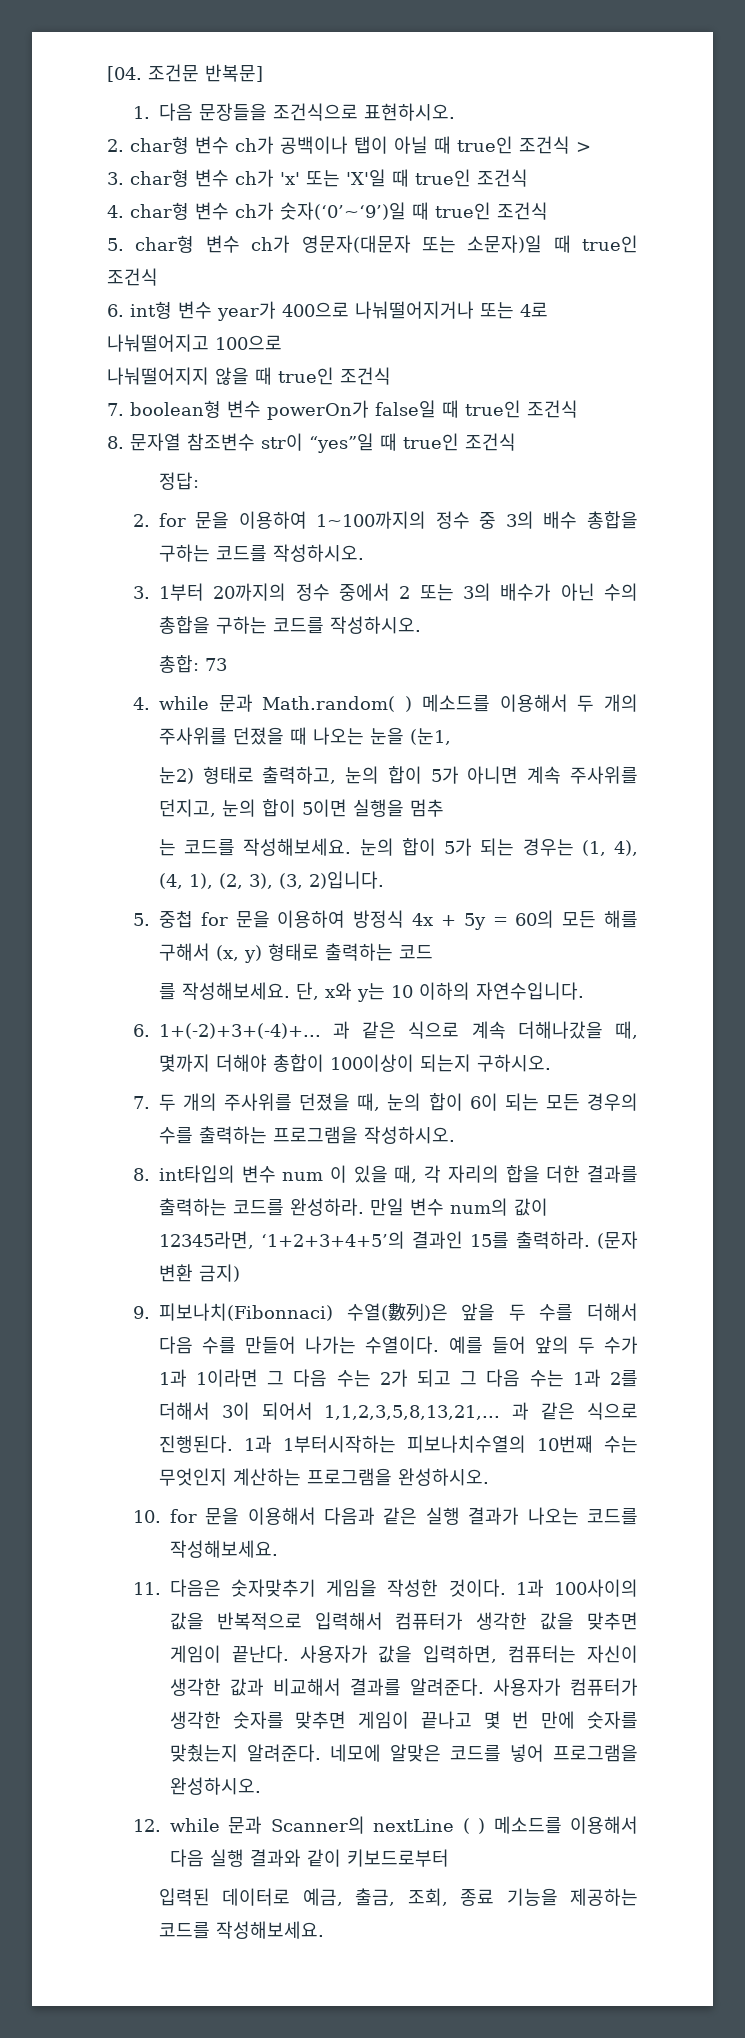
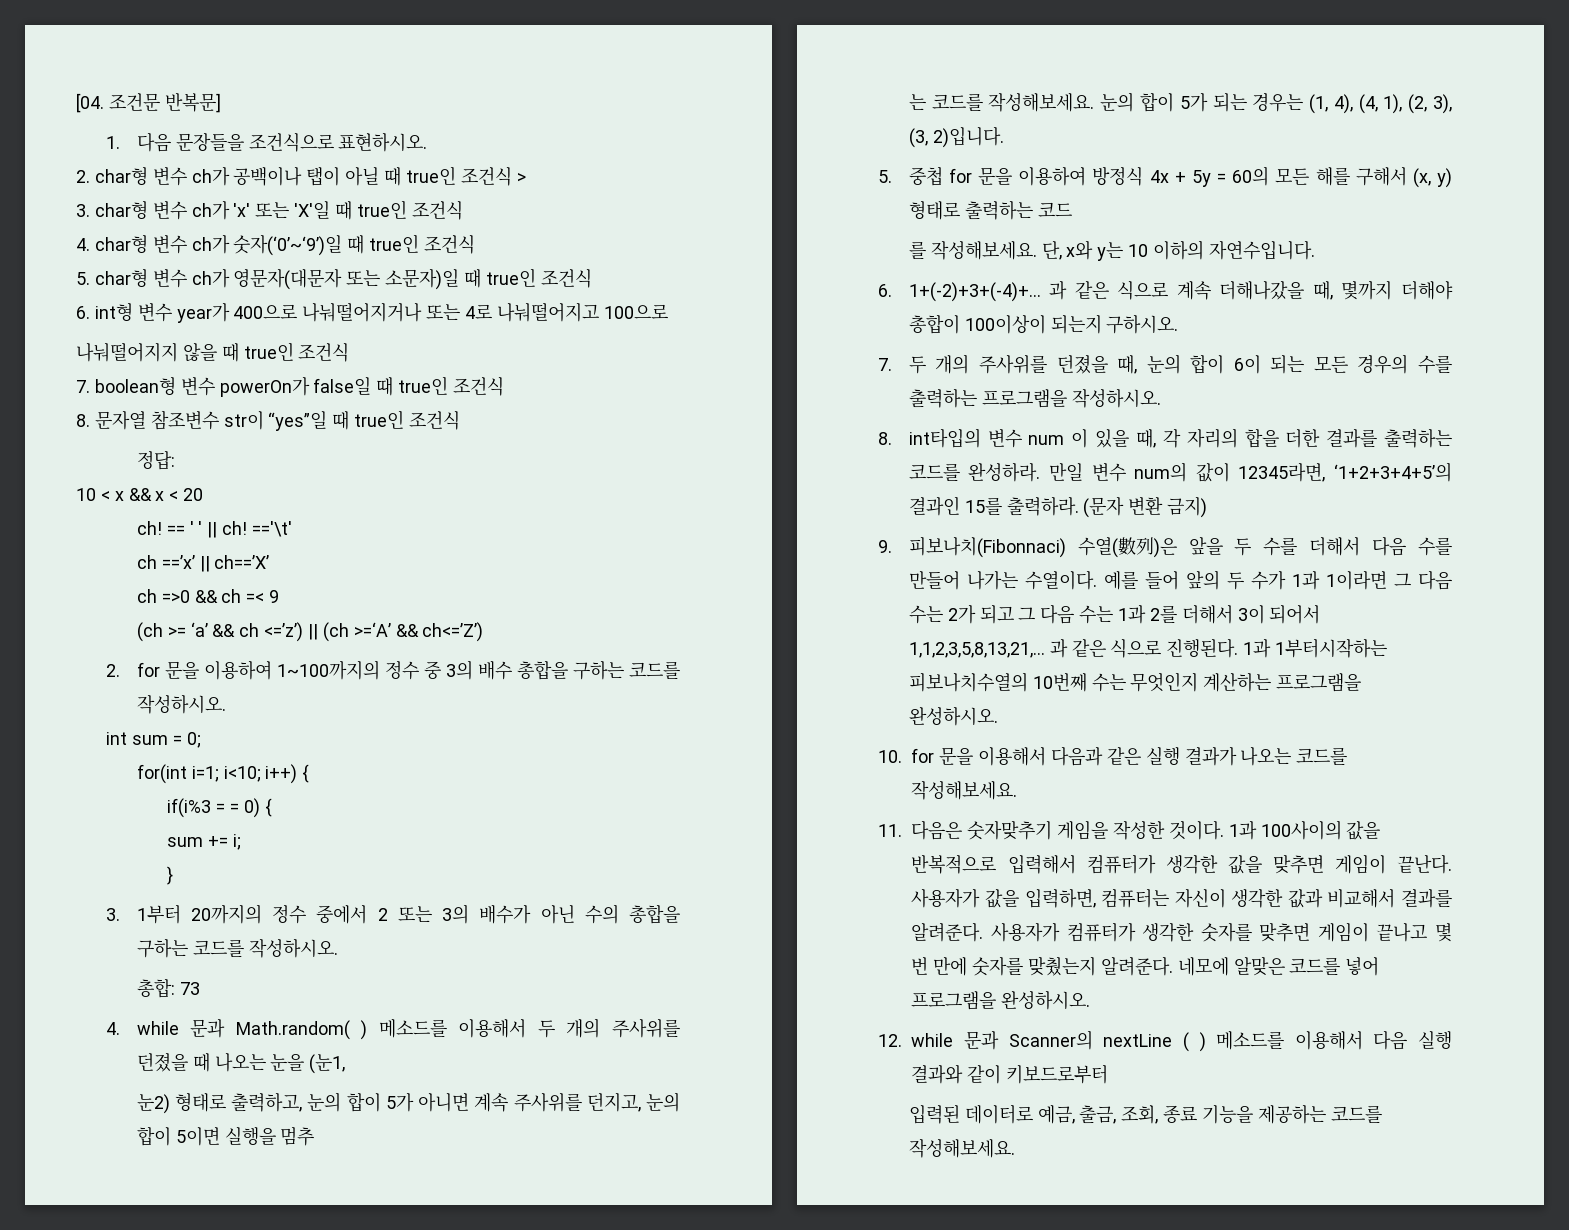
+ 10 < x && x < 20
+ ch! == ' ' || ch! =='\t'
+ ch ==’x’ || ch==’X’
+ ch =>0 && ch =< 9
+ (ch >= ‘a’ && ch <=’z’) || (ch >=‘A’ && ch<=’Z’)
+ int sum = 0;
+ for(int i=1; i<10; i++) {
+ if(i%3 = = 0) {
+ sum += i;
+ }

